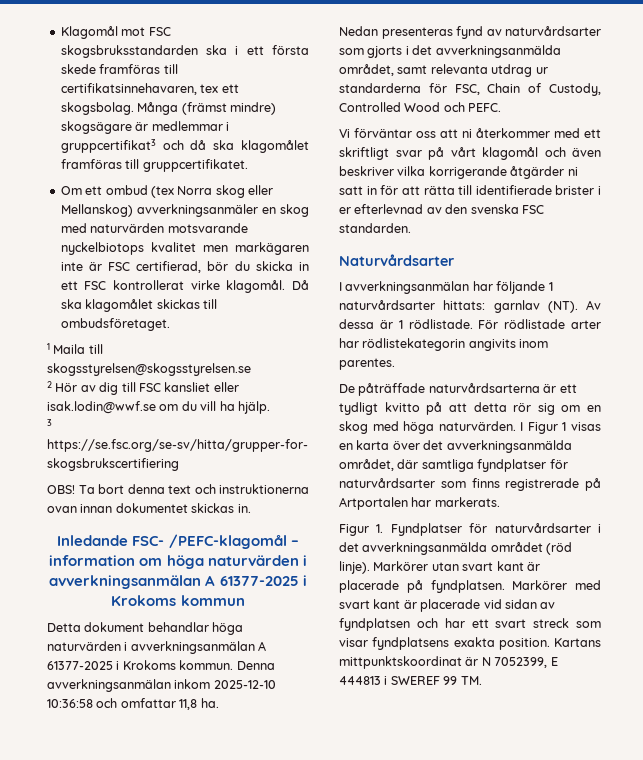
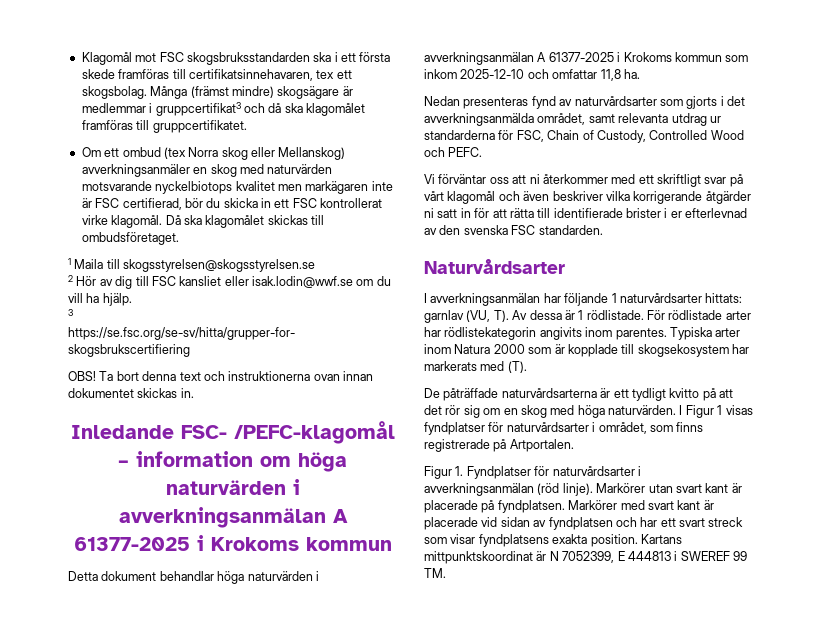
- Detta dokument behandlar höga naturvärden i avverkningsanmälan A 61377-2025 i Krokoms kommun. Denna avverkningsanmälan inkom 2025-12-10 10:36:58 och omfattar 11,8 ha.
+ Detta dokument behandlar höga naturvärden i avverkningsanmälan A 61377-2025 i Krokoms kommun som inkom 2025-12-10 och omfattar 11,8 ha.
- I avverkningsanmälan har följande 1 naturvårdsarter hittats: garnlav (NT). Av dessa är 1 rödlistade.
+ I avverkningsanmälan har följande 1 naturvårdsarter hittats: garnlav (VU, T). Av dessa är 1 rödlistade.
+ Typiska arter inom Natura 2000 som är kopplade till skogsekosystem har markerats med (T).
- De påträffade naturvårdsarterna är ett tydligt kvitto på att detta rör sig om en skog med höga naturvärden.
+ De påträffade naturvårdsarterna är ett tydligt kvitto på att det rör sig om en skog med höga naturvärden.
- I Figur 1 visas en karta över det avverkningsanmälda området, där samtliga fyndplatser för naturvårdsarter som finns registrerade på Artportalen har markerats.
+ I Figur 1 visas fyndplatser för naturvårdsarter i området, som finns registrerade på Artportalen.
- Figur 1. Fyndplatser för naturvårdsarter i det avverkningsanmälda området (röd linje).
+ Figur 1. Fyndplatser för naturvårdsarter i avverkningsanmälan (röd linje).

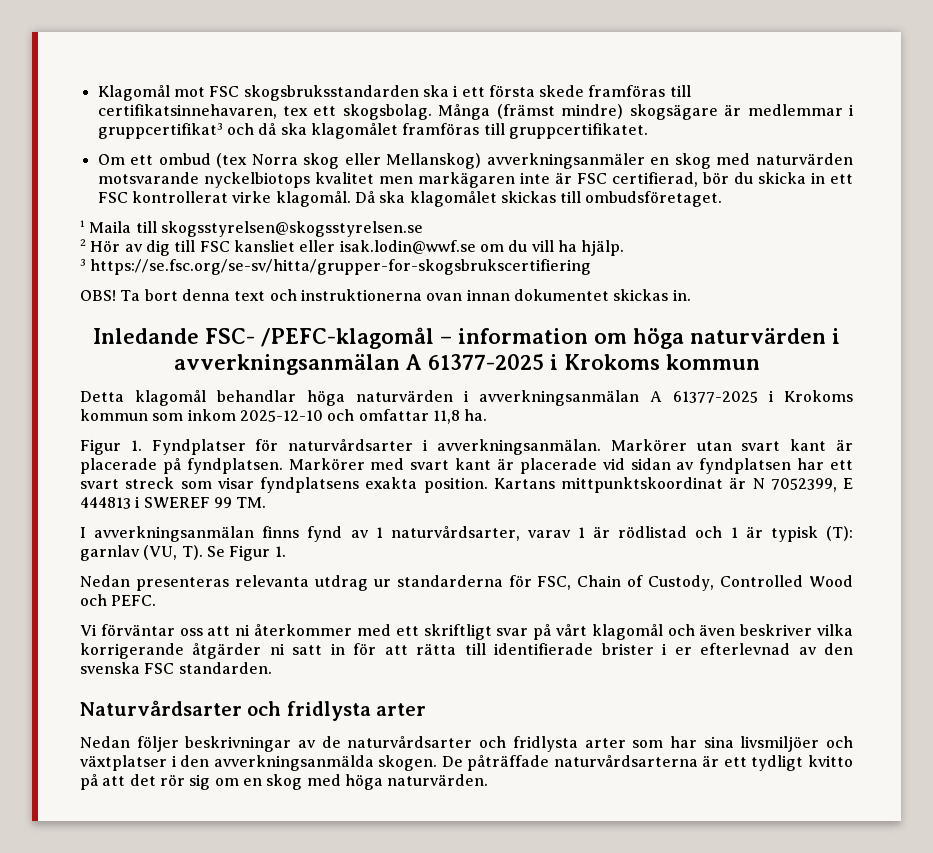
- Detta dokument behandlar höga naturvärden i avverkningsanmälan A 61377-2025 i Krokoms kommun som inkom 2025-12-10 och omfattar 11,8 ha.
+ Detta klagomål behandlar höga naturvärden i avverkningsanmälan A 61377-2025 i Krokoms kommun som inkom 2025-12-10 och omfattar 11,8 ha.
- Nedan presenteras fynd av naturvårdsarter som gjorts i det avverkningsanmälda området, samt relevanta utdrag ur standarderna för FSC, Chain of Custody, Controlled Wood och PEFC.
+ Figur 1. Fyndplatser för naturvårdsarter i avverkningsanmälan. Markörer utan svart kant är placerade på fyndplatsen. Markörer med svart kant är placerade vid sidan av fyndplatsen har ett svart streck som visar fyndplatsens exakta position. Kartans mittpunktskoordinat är N 7052399, E 444813 i SWEREF 99 TM.
+ I avverkningsanmälan finns fynd av 1 naturvårdsarter, varav 1 är rödlistad och 1 är typisk (T): garnlav (VU, T). Se Figur 1.
+ Nedan presenteras relevanta utdrag ur standarderna för FSC, Chain of Custody, Controlled Wood och PEFC.
- Naturvårdsarter
- I avverkningsanmälan har följande 1 naturvårdsarter hittats: garnlav (VU, T). Av dessa är 1 rödlistade. För rödlistade arter har rödlistekategorin angivits inom parentes. Typiska arter inom Natura 2000 som är kopplade till skogsekosystem har markerats med (T).
- De påträffade naturvårdsarterna är ett tydligt kvitto på att det rör sig om en skog med höga naturvärden. I Figur 1 visas fyndplatser för naturvårdsarter i området, som finns registrerade på Artportalen.
- Figur 1. Fyndplatser för naturvårdsarter i avverkningsanmälan (röd linje). Markörer utan svart kant är placerade på fyndplatsen. Markörer med svart kant är placerade vid sidan av fyndplatsen och har ett svart streck som visar fyndplatsens exakta position. Kartans mittpunktskoordinat är N 7052399, E 444813 i SWEREF 99 TM.
+ Naturvårdsarter och fridlysta arter
+ Nedan följer beskrivningar av de naturvårdsarter och fridlysta arter som har sina livsmiljöer och växtplatser i den avverkningsanmälda skogen. De påträffade naturvårdsarterna är ett tydligt kvitto på att det rör sig om en skog med höga naturvärden.

